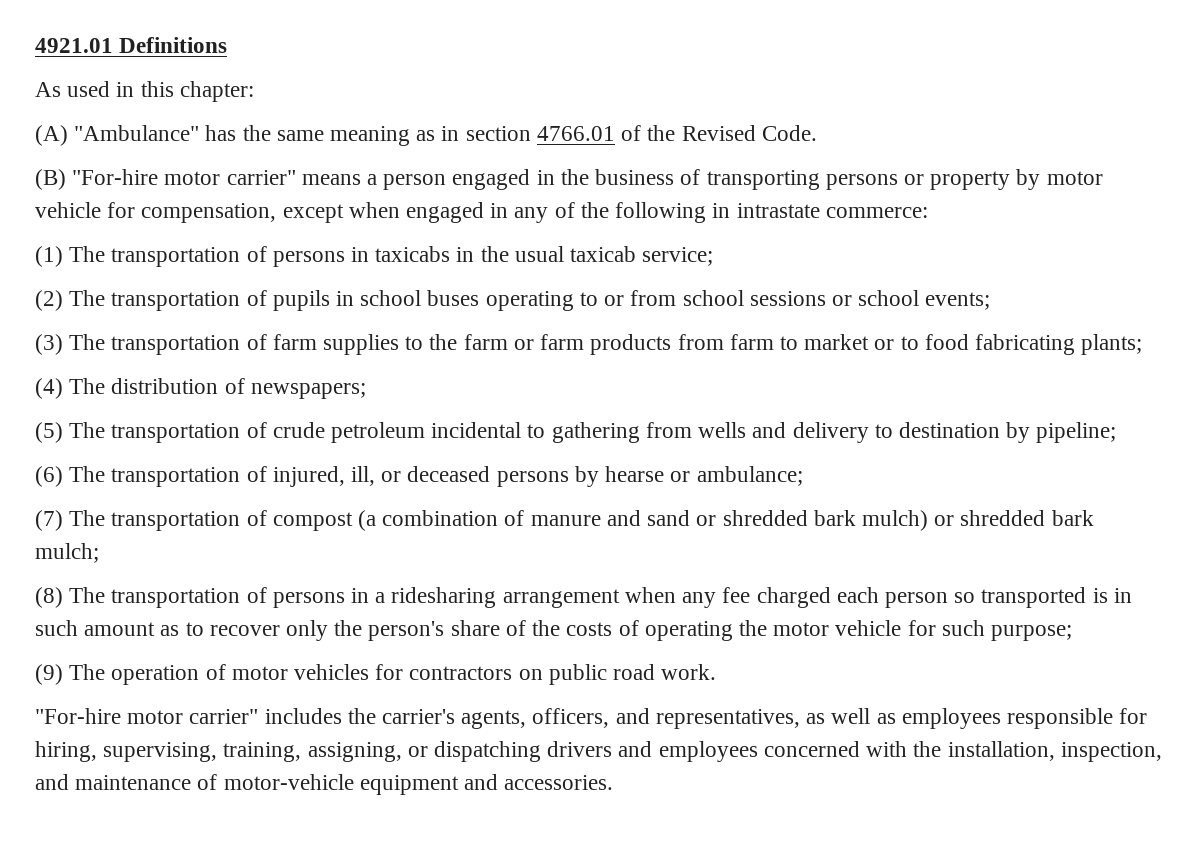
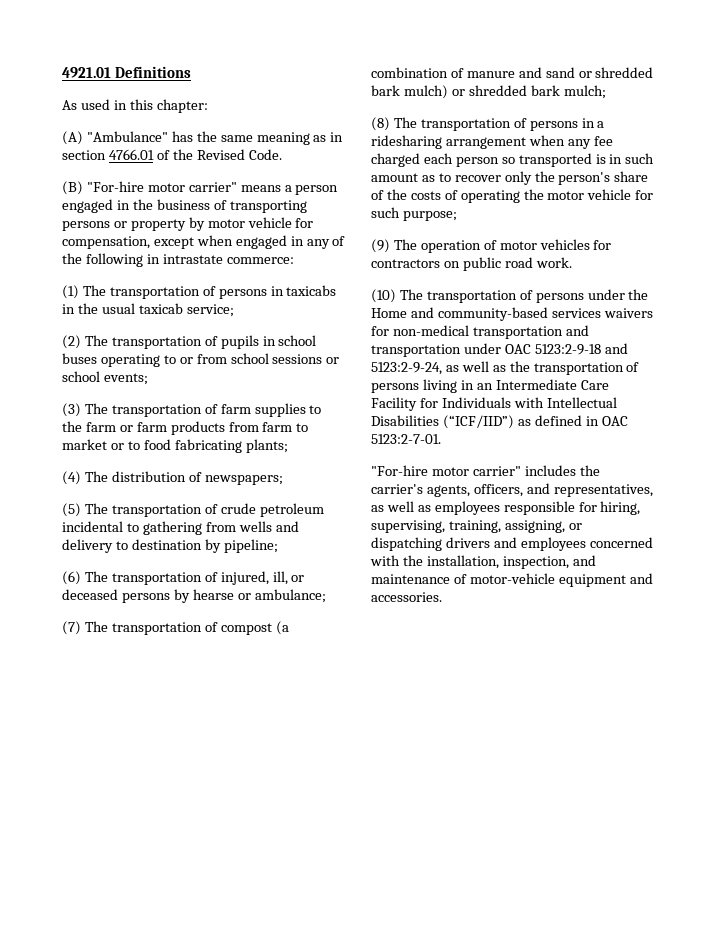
+ (10) The transportation of persons under the Home and community-based services waivers for non-medical transportation and transportation under OAC 5123:2-9-18 and 5123:2-9-24, as well as the transportation of persons living in an Intermediate Care Facility for Individuals with Intellectual Disabilities (“ICF/IID”) as defined in OAC 5123:2-7-01.

